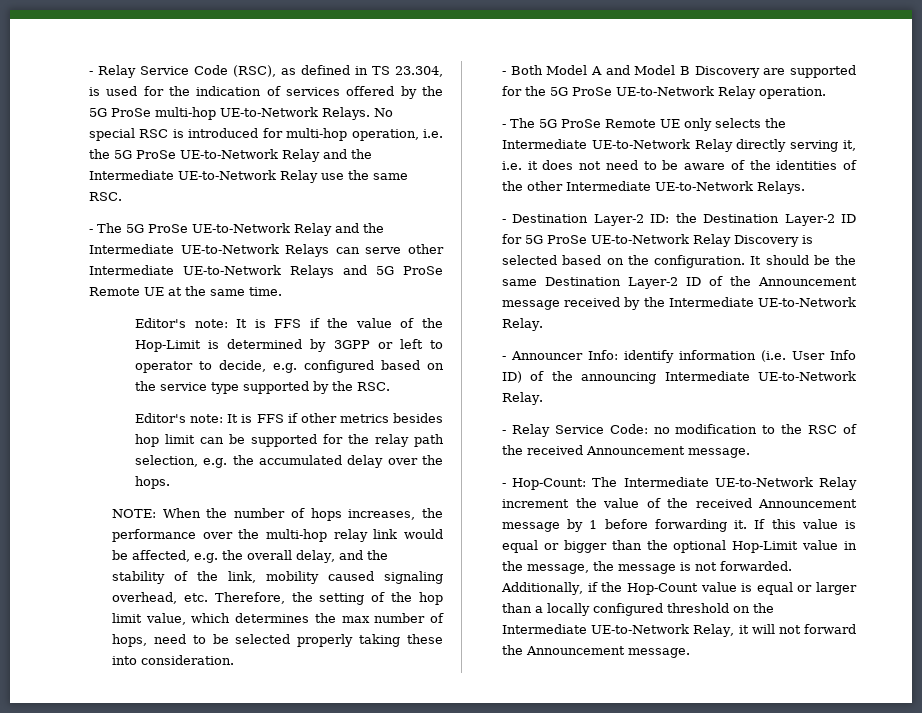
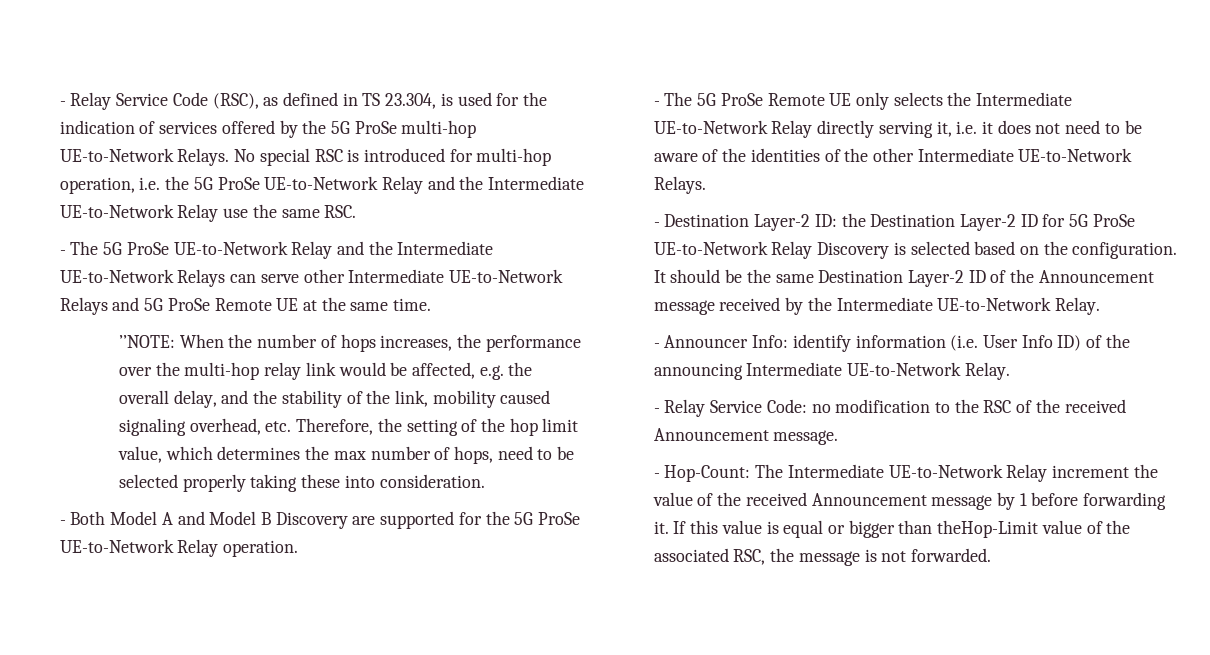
- Editor's note: It is FFS if the value of the Hop-Limit is determined by 3GPP or left to operator to decide, e.g. configured based on the service type supported by the RSC.
- Editor's note: It is FFS if other metrics besides hop limit can be supported for the relay path selection, e.g. the accumulated delay over the hops.
- NOTE: When the number of hops increases, the performance over the multi-hop relay link would be affected, e.g. the overall delay, and the stability of the link, mobility caused signaling overhead, etc. Therefore, the setting of the hop limit value, which determines the max number of hops, need to be selected properly taking these into consideration.
+ ’’NOTE: When the number of hops increases, the performance over the multi-hop relay link would be affected, e.g. the overall delay, and the stability of the link, mobility caused signaling overhead, etc. Therefore, the setting of the hop limit value, which determines the max number of hops, need to be selected properly taking these into consideration.
- If this value is equal or bigger than the optional Hop-Limit value in the message, the message is not forwarded. Additionally, if the Hop-Count value is equal or larger than a locally configured threshold on the Intermediate UE-to-Network Relay, it will not forward the Announcement message.
+ If this value is equal or bigger than theHop-Limit value of the associated RSC, the message is not forwarded.

